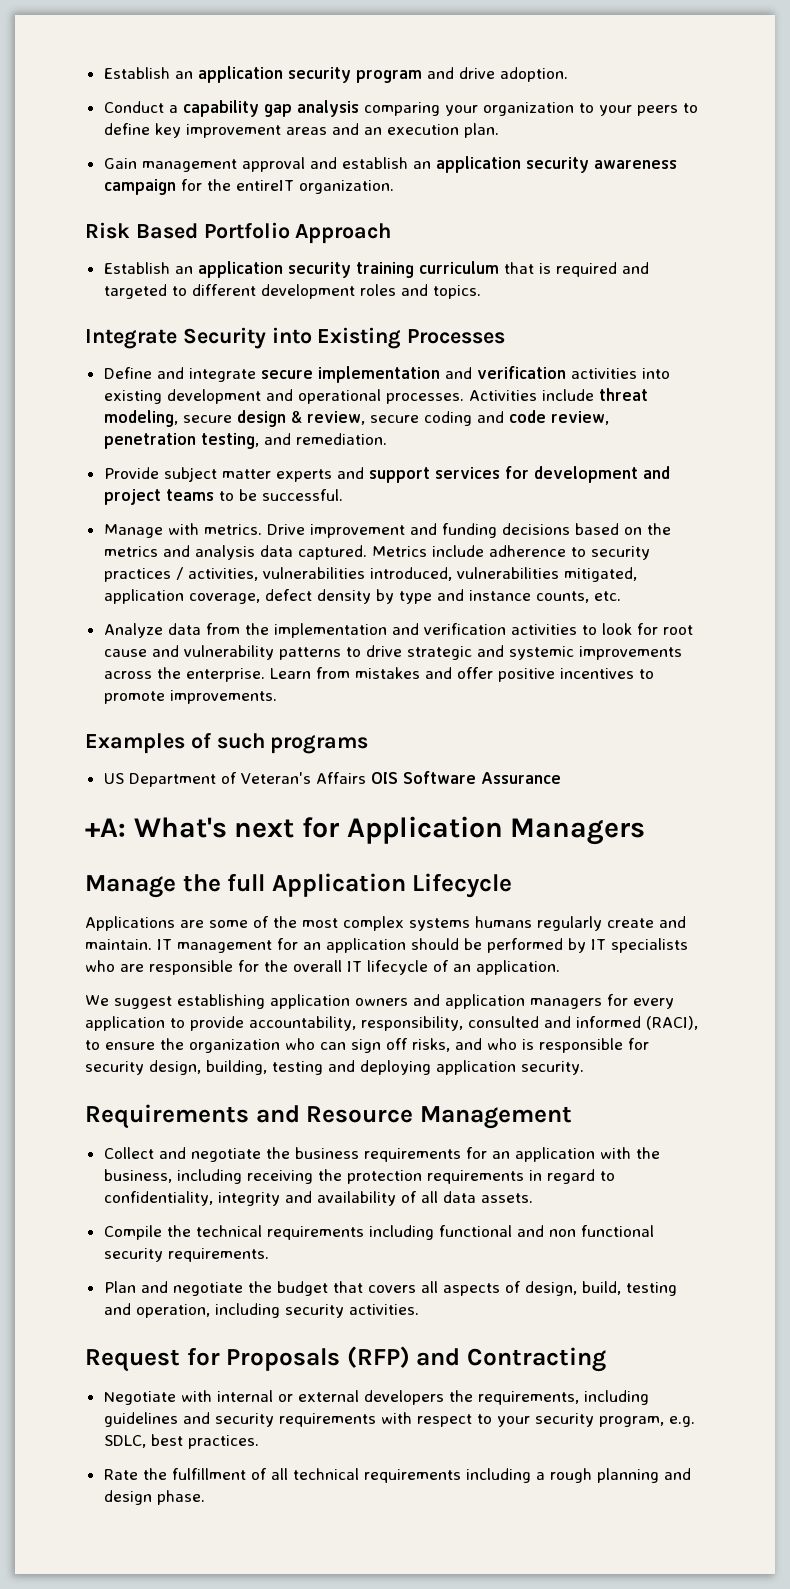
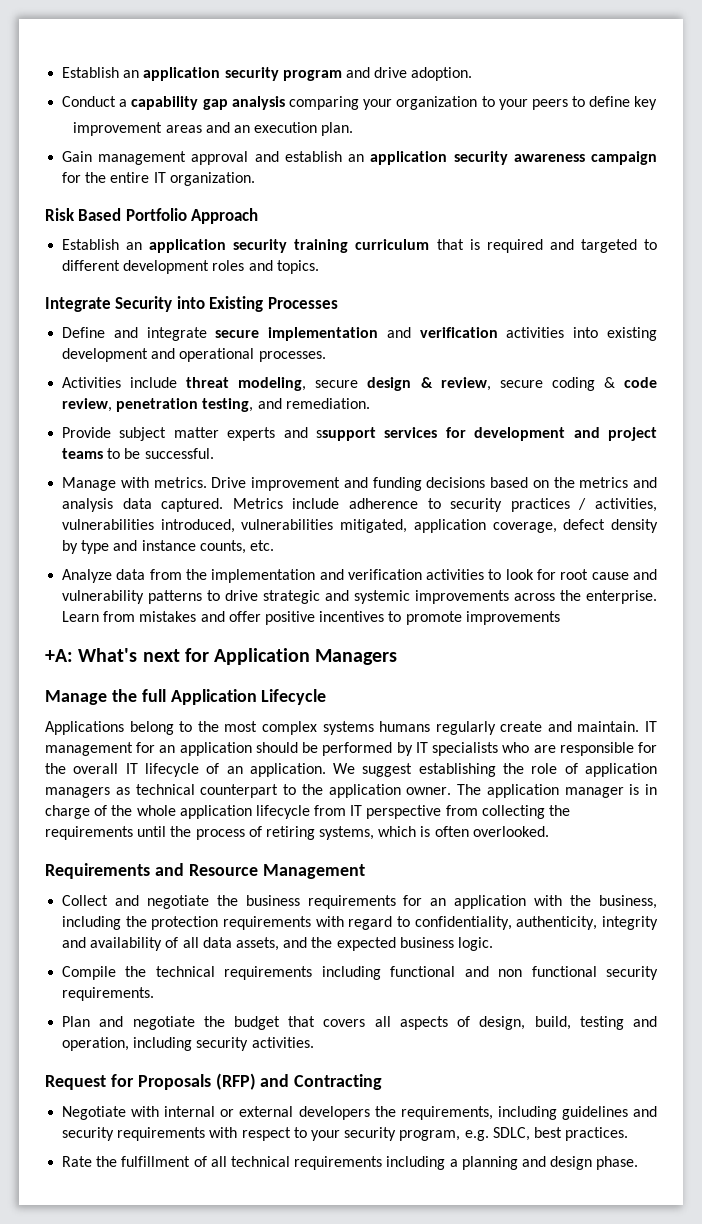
- Conduct a capability gap analysis comparing your organization to your peers to define key improvement areas and an execution plan.
+ Conduct a capability gap analysis comparing your organization to your peers to define key
+ improvement areas and an execution plan.
- Gain management approval and establish an application security awareness campaign for the entireIT organization.
+ Gain management approval and establish an application security awareness campaign for the entire IT organization.
- Define and integrate secure implementation and verification activities into existing development and operational processes. Activities include threat modeling, secure design & review, secure coding and code review, penetration testing, and remediation.
+ Define and integrate secure implementation and verification activities into existing development and operational processes.
+ Activities include threat modeling, secure design & review, secure coding & code review, penetration testing, and remediation.
- Provide subject matter experts and support services for development and project teams to be successful.
+ Provide subject matter experts and ssupport services for development and project teams to be successful.
- Learn from mistakes and offer positive incentives to promote improvements.
- Examples of such programs
- US Department of Veteran's Affairs OIS Software Assurance
+ Learn from mistakes and offer positive incentives to promote improvements
- Applications are some of the most complex systems humans regularly create and maintain.
+ Applications belong to the most complex systems humans regularly create and maintain.
- IT management for an application should be performed by IT specialists who are responsible for the overall IT lifecycle of an application.
- We suggest establishing application owners and application managers for every application to provide accountability, responsibility, consulted and informed (RACI), to ensure the organization who can sign off risks, and who is responsible for security design, building, testing and deploying application security.
+ IT management for an application should be performed by IT specialists who are responsible for the overall IT lifecycle of an application. We suggest establishing the role of application managers as technical counterpart to the application owner. The application manager is in charge of the whole application lifecycle from IT perspective from collecting the requirements until the process of retiring systems, which is often overlooked.
- Collect and negotiate the business requirements for an application with the business, including receiving the protection requirements in regard to confidentiality, integrity and availability of all data assets.
+ Collect and negotiate the business requirements for an application with the business, including the protection requirements with regard to confidentiality, authenticity, integrity and availability of all data assets, and the expected business logic.
- Rate the fulfillment of all technical requirements including a rough planning and design phase.
+ Rate the fulfillment of all technical requirements including a planning and design phase.

